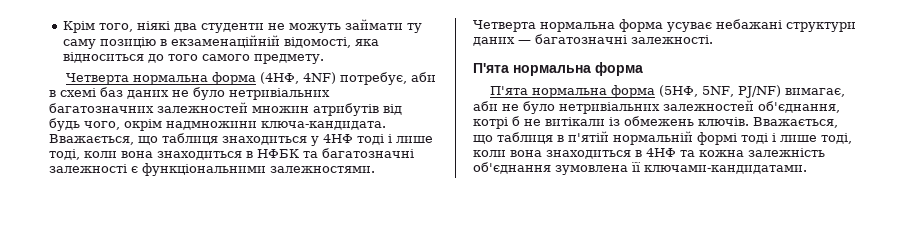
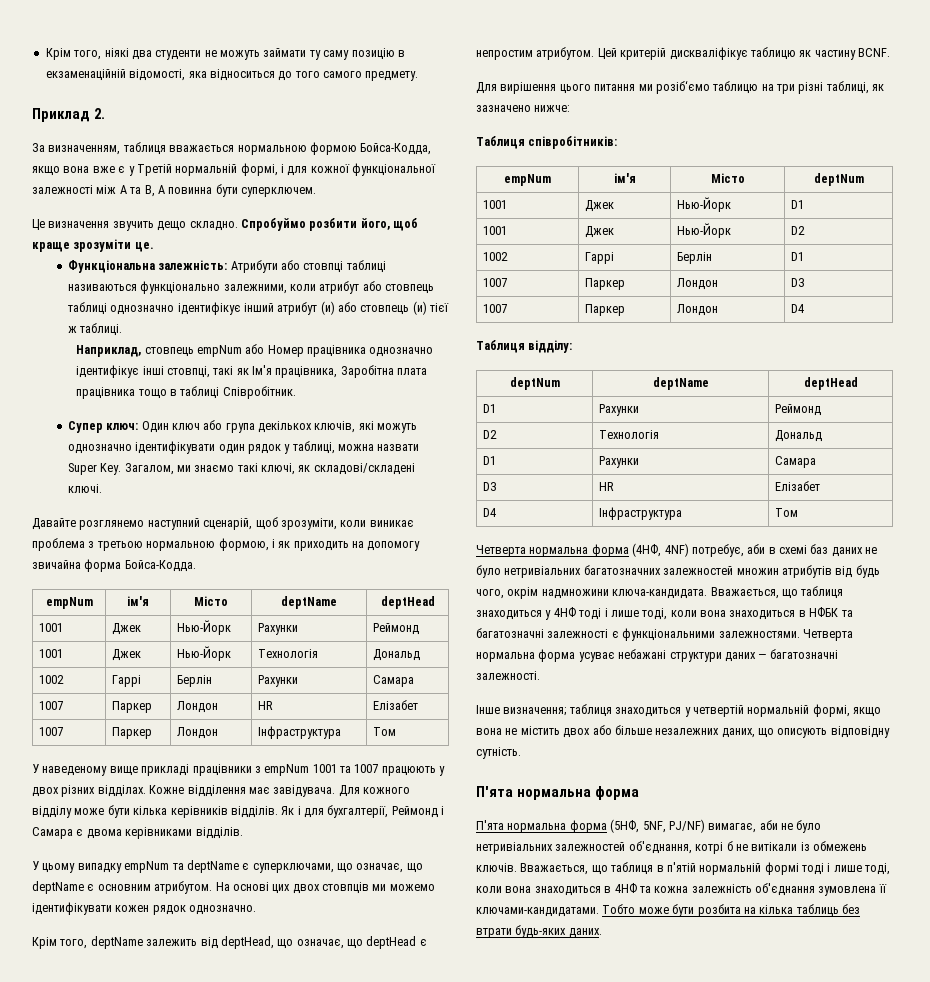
+ Приклад 2.
+ За визначенням, таблиця вважається нормальною формою Бойса-Кодда, якщо вона вже є у Третій нормальній формі, і для кожної функціональної залежності між A та B, A повинна бути суперключем.
+ Це визначення звучить дещо складно. Спробуймо розбити його, щоб краще зрозуміти це.
+ Функціональна залежність: Атрибути або стовпці таблиці називаються функціонально залежними, коли атрибут або стовпець таблиці однозначно ідентифікує інший атрибут (и) або стовпець (и) тієї ж таблиці.
+ Наприклад, стовпець empNum або Номер працівника однозначно ідентифікує інші стовпці, такі як Ім'я працівника, Заробітна плата працівника тощо в таблиці Співробітник.
+ Супер ключ: Один ключ або група декількох ключів, які можуть однозначно ідентифікувати один рядок у таблиці, можна назвати Super Key. Загалом, ми знаємо такі ключі, як складові/складені ключі.
+ Давайте розглянемо наступний сценарій, щоб зрозуміти, коли виникає проблема з третьою нормальною формою, і як приходить на допомогу звичайна форма Бойса-Кодда.
+ empNum | ім'я | Місто | deptName | deptHead
+ 1001 | Джек | Нью-Йорк | Рахунки | Реймонд
+ 1001 | Джек | Нью-Йорк | Технологія | Дональд
+ 1002 | Гаррі | Берлін | Рахунки | Самара
+ 1007 | Паркер | Лондон | HR | Елізабет
+ 1007 | Паркер | Лондон | Інфраструктура | Том
+ У наведеному вище прикладі працівники з empNum 1001 та 1007 працюють у двох різних відділах. Кожне відділення має завідувача. Для кожного відділу може бути кілька керівників відділів. Як і для бухгалтерії, Реймонд і Самара є двома керівниками відділів.
+ У цьому випадку empNum та deptName є суперключами, що означає, що deptName є основним атрибутом. На основі цих двох стовпців ми можемо ідентифікувати кожен рядок однозначно.
+ Крім того, deptName залежить від deptHead, що означає, що deptHead є непростим атрибутом. Цей критерій дискваліфікує таблицю як частину BCNF.
+ Для вирішення цього питання ми розіб‘ємо таблицю на три різні таблиці, як зазначено нижче:
+ Таблиця співробітників:
+ empNum | ім'я | Місто | deptNum
+ 1001 | Джек | Нью-Йорк | D1
+ 1001 | Джек | Нью-Йорк | D2
+ 1002 | Гаррі | Берлін | D1
+ 1007 | Паркер | Лондон | D3
+ 1007 | Паркер | Лондон | D4
+ Таблиця відділу:
+ deptNum | deptName | deptHead
+ D1 | Рахунки | Реймонд
+ D2 | Технологія | Дональд
+ D1 | Рахунки | Самара
+ D3 | HR | Елізабет
+ D4 | Інфраструктура | Том
+ Інше визначення; таблиця знаходиться у четвертій нормальній формі, якщо вона не містить двох або більше незалежних даних, що описують відповідну сутність.
+ Тобто може бути розбита на кілька таблиць без втрати будь-яких даних.

